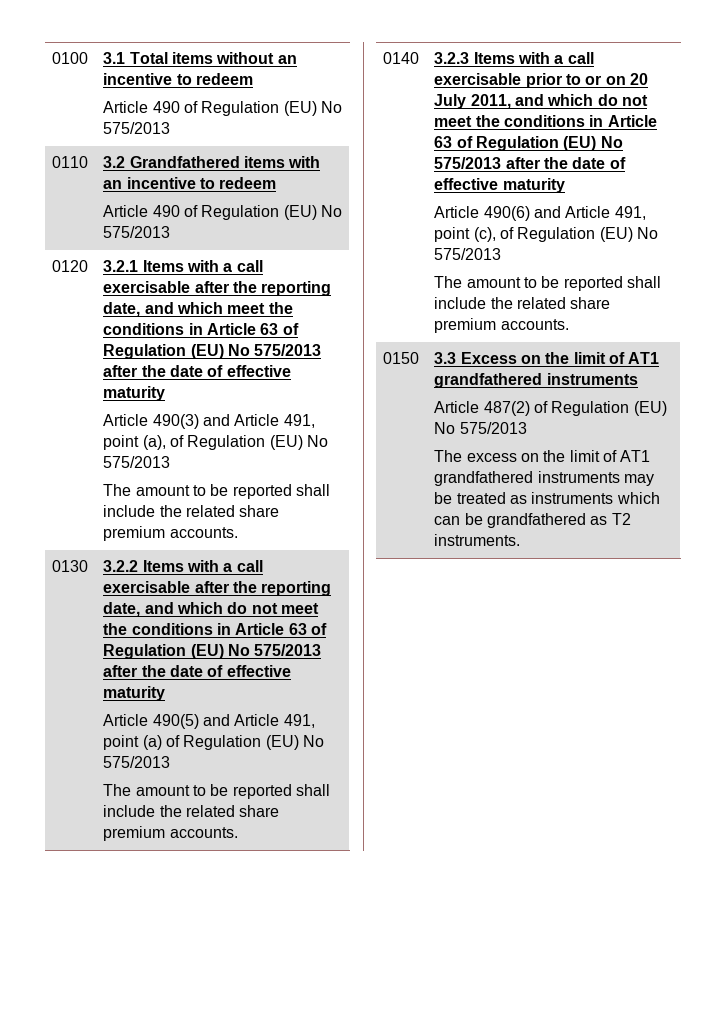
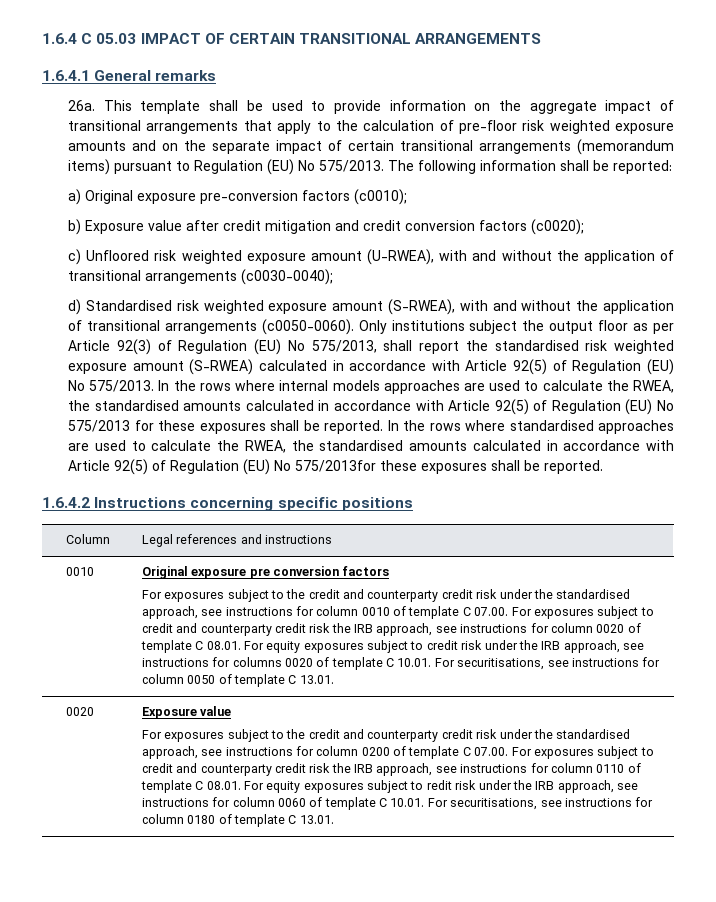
- 0100 | 3.1 Total items without an incentive to redeem
- Article 490 of Regulation (EU) No 575/2013
- 0110 | 3.2 Grandfathered items with an incentive to redeem
- Article 490 of Regulation (EU) No 575/2013
- 0120 | 3.2.1 Items with a call exercisable after the reporting date, and which meet the conditions in Article 63 of Regulation (EU) No 575/2013 after the date of effective maturity
- Article 490(3) and Article 491, point (a), of Regulation (EU) No 575/2013
- The amount to be reported shall include the related share premium accounts.
- 0130 | 3.2.2 Items with a call exercisable after the reporting date, and which do not meet the conditions in Article 63 of Regulation (EU) No 575/2013 after the date of effective maturity
- Article 490(5) and Article 491, point (a) of Regulation (EU) No 575/2013
- The amount to be reported shall include the related share premium accounts.
- 0140 | 3.2.3 Items with a call exercisable prior to or on 20 July 2011, and which do not meet the conditions in Article 63 of Regulation (EU) No 575/2013 after the date of effective maturity
- Article 490(6) and Article 491, point (c), of Regulation (EU) No 575/2013
- The amount to be reported shall include the related share premium accounts.
- 0150 | 3.3 Excess on the limit of AT1 grandfathered instruments
- Article 487(2) of Regulation (EU) No 575/2013
- The excess on the limit of AT1 grandfathered instruments may be treated as instruments which can be grandfathered as T2 instruments.
+ 1.6.4 C 05.03 IMPACT OF CERTAIN TRANSITIONAL ARRANGEMENTS
+ 1.6.4.1 General remarks
+ 26a. This template shall be used to provide information on the aggregate impact of transitional arrangements that apply to the calculation of pre-floor risk weighted exposure amounts and on the separate impact of certain transitional arrangements (memorandum items) pursuant to Regulation (EU) No 575/2013. The following information shall be reported:
+ a) Original exposure pre-conversion factors (c0010);
+ b) Exposure value after credit mitigation and credit conversion factors (c0020);
+ c) Unfloored risk weighted exposure amount (U-RWEA), with and without the application of transitional arrangements (c0030-0040);
+ d) Standardised risk weighted exposure amount (S-RWEA), with and without the application of transitional arrangements (c0050-0060). Only institutions subject the output floor as per Article 92(3) of Regulation (EU) No 575/2013, shall report the standardised risk weighted exposure amount (S-RWEA) calculated in accordance with Article 92(5) of Regulation (EU) No 575/2013. In the rows where internal models approaches are used to calculate the RWEA, the standardised amounts calculated in accordance with Article 92(5) of Regulation (EU) No 575/2013 for these exposures shall be reported. In the rows where standardised approaches are used to calculate the RWEA, the standardised amounts calculated in accordance with Article 92(5) of Regulation (EU) No 575/2013for these exposures shall be reported.
+ 1.6.4.2 Instructions concerning specific positions
+ Column | Legal references and instructions
+ 0010 | Original exposure pre conversion factors
+ For exposures subject to the credit and counterparty credit risk under the standardised approach, see instructions for column 0010 of template C 07.00. For exposures subject to credit and counterparty credit risk the IRB approach, see instructions for column 0020 of template C 08.01. For equity exposures subject to credit risk under the IRB approach, see instructions for columns 0020 of template C 10.01. For securitisations, see instructions for column 0050 of template C 13.01.
+ 0020 | Exposure value
+ For exposures subject to the credit and counterparty credit risk under the standardised approach, see instructions for column 0200 of template C 07.00. For exposures subject to credit and counterparty credit risk the IRB approach, see instructions for column 0110 of template C 08.01. For equity exposures subject to redit risk under the IRB approach, see instructions for column 0060 of template C 10.01. For securitisations, see instructions for column 0180 of template C 13.01.

